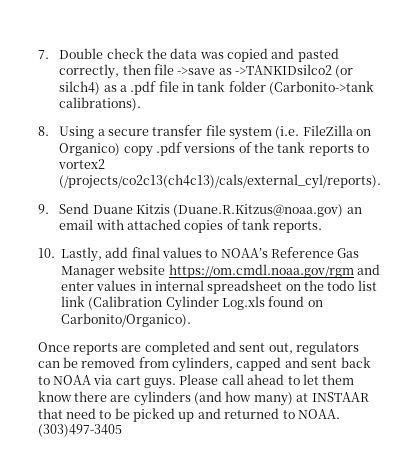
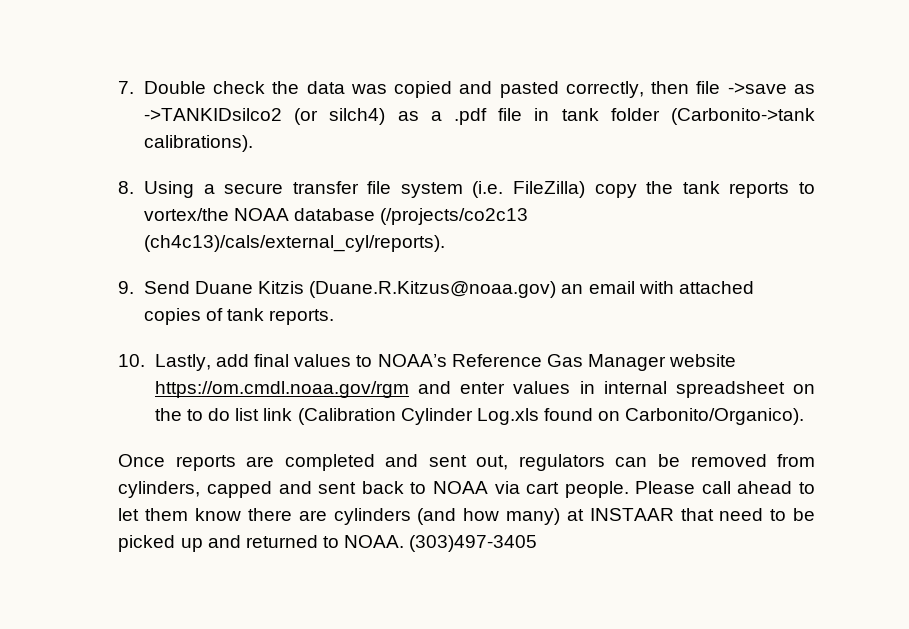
- 8. Using a secure transfer file system (i.e. FileZilla on Organico) copy .pdf versions of the tank reports to vortex2 (/projects/co2c13(ch4c13)/cals/external_cyl/reports).
+ 8. Using a secure transfer file system (i.e. FileZilla) copy the tank reports to vortex/the NOAA database (/projects/co2c13 (ch4c13)/cals/external_cyl/reports).
- 10. Lastly, add final values to NOAA’s Reference Gas Manager website https://om.cmdl.noaa.gov/rgm and enter values in internal spreadsheet on the todo list link (Calibration Cylinder Log.xls found on Carbonito/Organico).
+ 10. Lastly, add final values to NOAA’s Reference Gas Manager website https://om.cmdl.noaa.gov/rgm and enter values in internal spreadsheet on the to do list link (Calibration Cylinder Log.xls found on Carbonito/Organico).
- Once reports are completed and sent out, regulators can be removed from cylinders, capped and sent back to NOAA via cart guys.
+ Once reports are completed and sent out, regulators can be removed from cylinders, capped and sent back to NOAA via cart people.

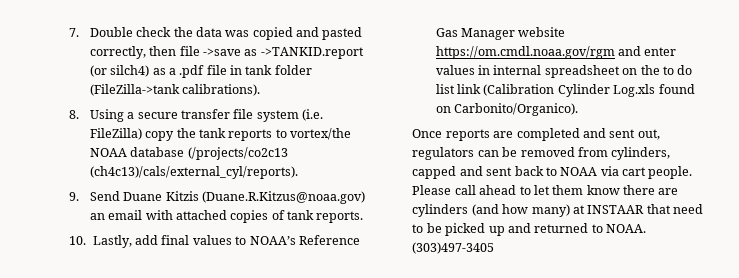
- 7. Double check the data was copied and pasted correctly, then file ->save as ->TANKIDsilco2 (or silch4) as a .pdf file in tank folder (Carbonito->tank calibrations).
+ 7. Double check the data was copied and pasted correctly, then file ->save as ->TANKID.report (or silch4) as a .pdf file in tank folder (FileZilla->tank calibrations).

